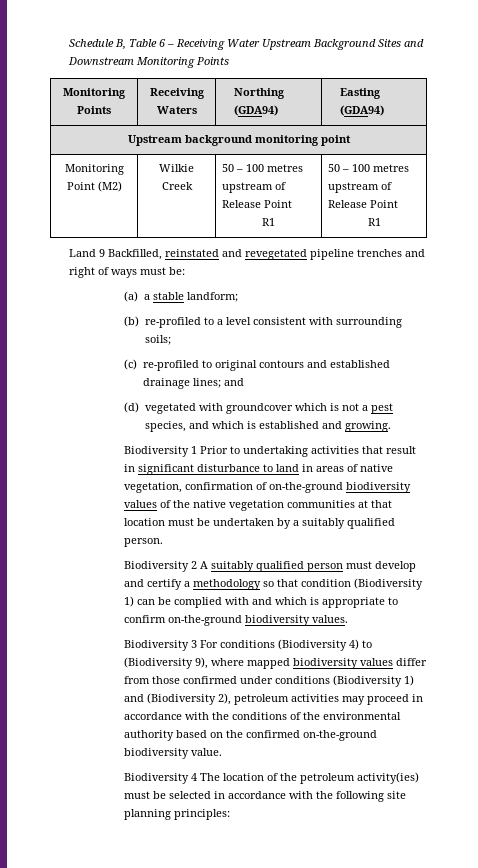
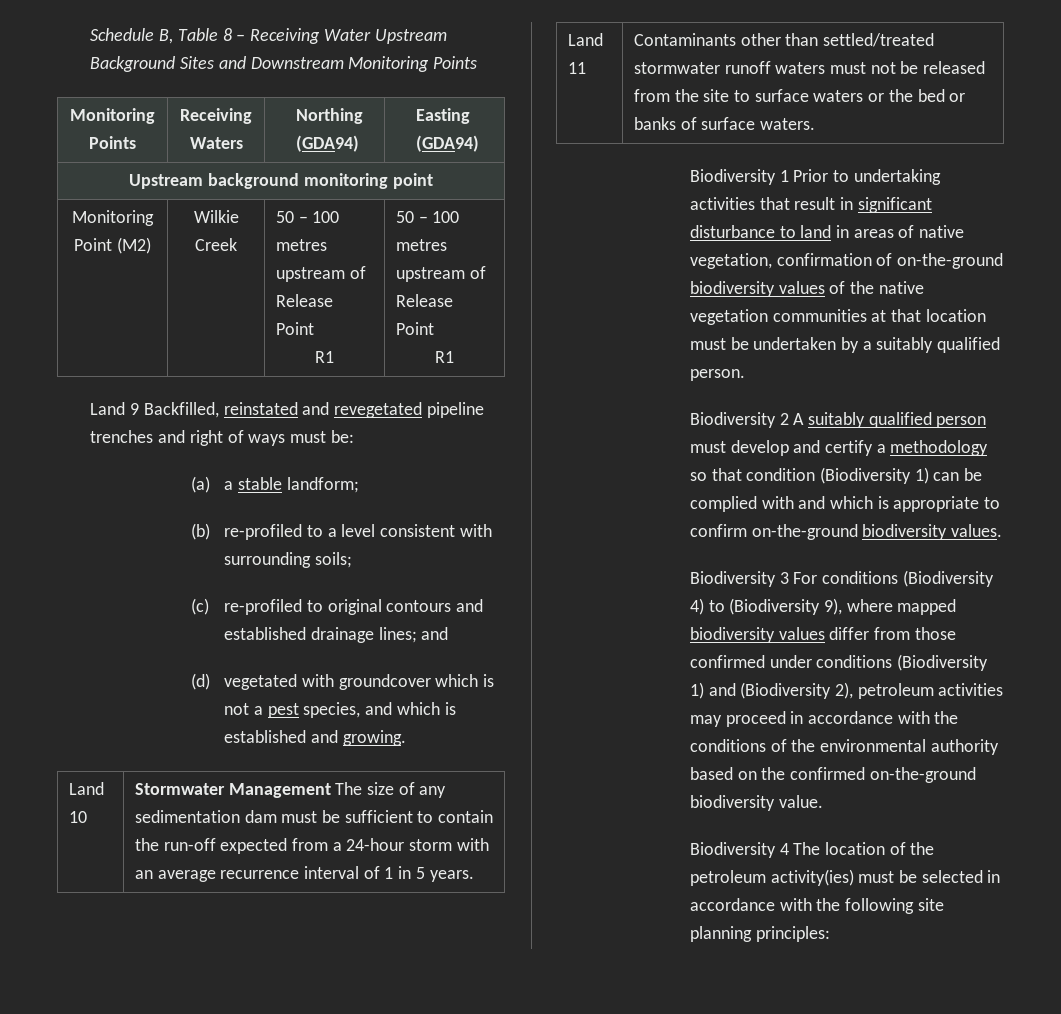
- Schedule B, Table 6 – Receiving Water Upstream Background Sites and Downstream Monitoring Points
+ Schedule B, Table 8 – Receiving Water Upstream Background Sites and Downstream Monitoring Points
+ Land 10 | Stormwater Management The size of any sedimentation dam must be sufficient to contain the run-off expected from a 24-hour storm with an average recurrence interval of 1 in 5 years.
+ Land 11 | Contaminants other than settled/treated stormwater runoff waters must not be released from the site to surface waters or the bed or banks of surface waters.

